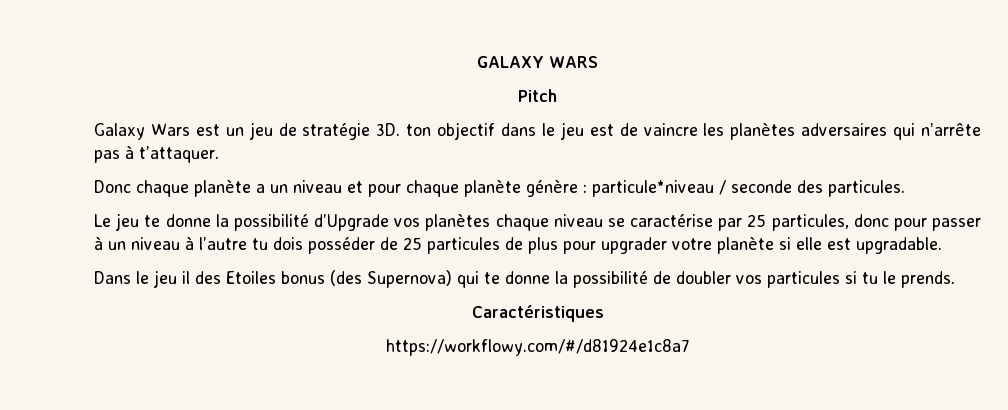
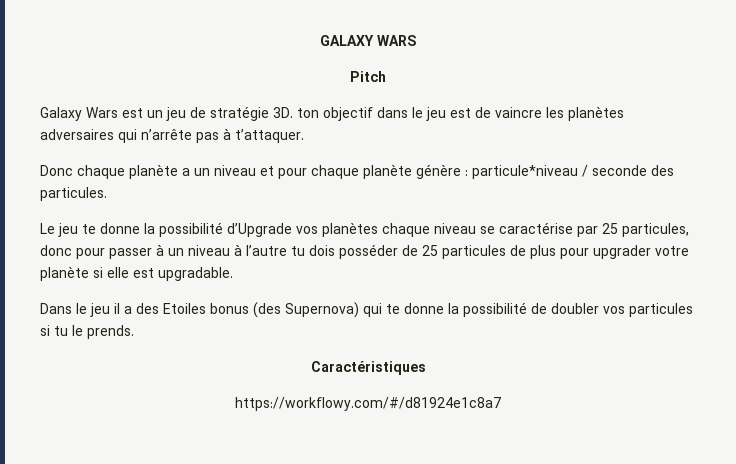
- Dans le jeu il des Etoiles bonus (des Supernova) qui te donne la possibilité de doubler vos particules si tu le prends.
+ Dans le jeu il a des Etoiles bonus (des Supernova) qui te donne la possibilité de doubler vos particules si tu le prends.

